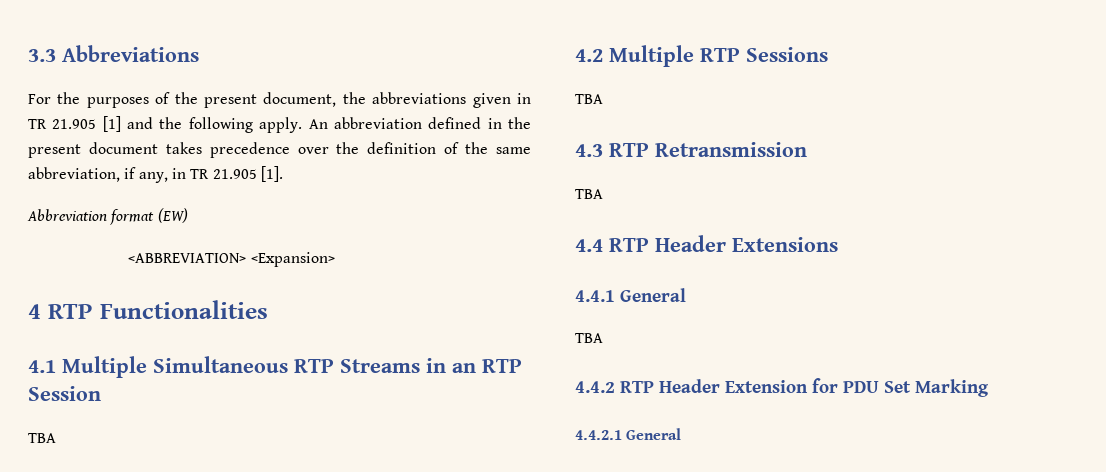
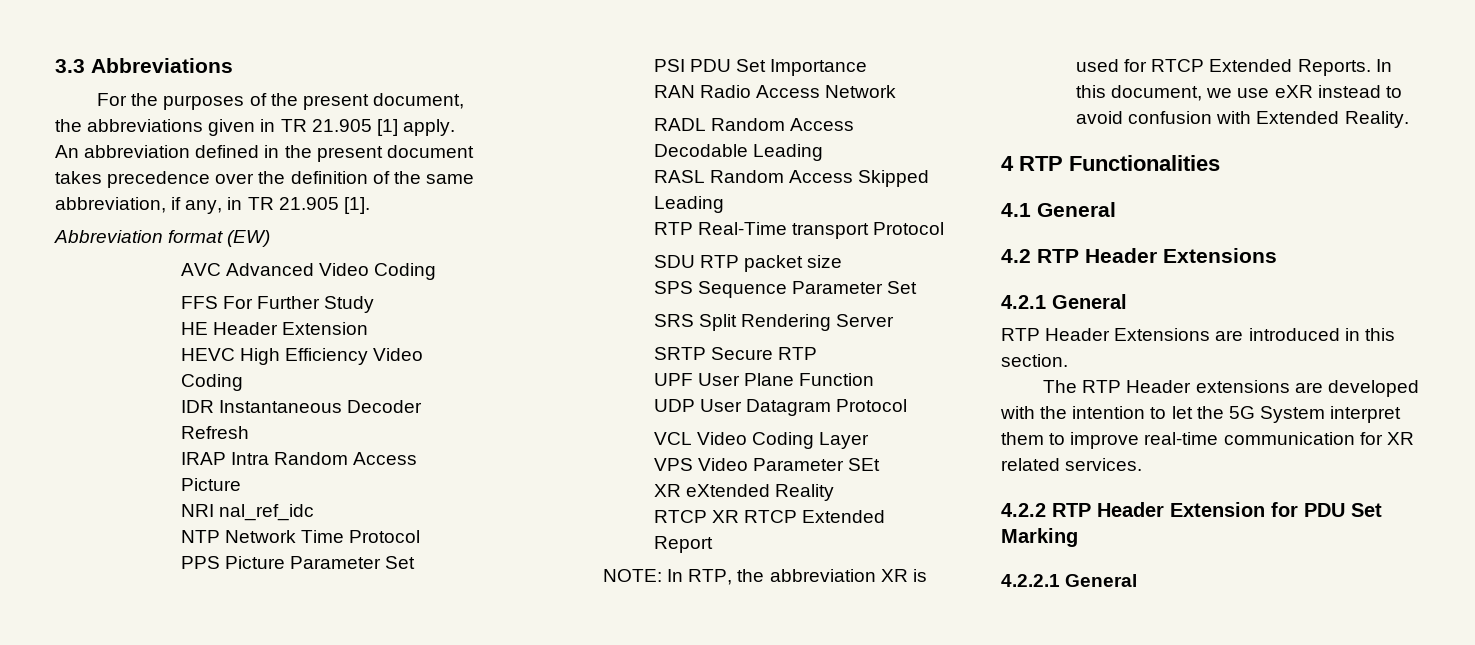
- For the purposes of the present document, the abbreviations given in TR 21.905 [1] and the following apply.
+ For the purposes of the present document, the abbreviations given in TR 21.905 [1] apply.
- <ABBREVIATION> <Expansion>
+ AVC Advanced Video Coding
+ FFS For Further Study
+ HE Header Extension
+ HEVC High Efficiency Video Coding
+ IDR Instantaneous Decoder Refresh
+ IRAP Intra Random Access Picture
+ NRI nal_ref_idc
+ NTP Network Time Protocol
+ PPS Picture Parameter Set
+ PSI PDU Set Importance
+ RAN Radio Access Network
+ RADL Random Access Decodable Leading
+ RASL Random Access Skipped Leading
+ RTP Real-Time transport Protocol
+ SDU RTP packet size
+ SPS Sequence Parameter Set
+ SRS Split Rendering Server
+ SRTP Secure RTP
+ UPF User Plane Function
+ UDP User Datagram Protocol
+ VCL Video Coding Layer
+ VPS Video Parameter SEt
+ XR eXtended Reality
+ RTCP XR RTCP Extended Report
+ NOTE: In RTP, the abbreviation XR is used for RTCP Extended Reports. In this document, we use eXR instead to avoid confusion with Extended Reality.
  4 RTP Functionalities
- 4.1 Multiple Simultaneous RTP Streams in an RTP Session
- TBA
- 4.2 Multiple RTP Sessions
- TBA
- 4.3 RTP Retransmission
- TBA
- 4.4 RTP Header Extensions
+ 4.1 General
+ 4.2 RTP Header Extensions
- 4.4.1 General
- TBA
- 4.4.2 RTP Header Extension for PDU Set Marking
+ 4.2.1 General
+ RTP Header Extensions are introduced in this section.
+ The RTP Header extensions are developed with the intention to let the 5G System interpret them to improve real-time communication for XR related services.
+ 4.2.2 RTP Header Extension for PDU Set Marking
- 4.4.2.1 General
+ 4.2.2.1 General

